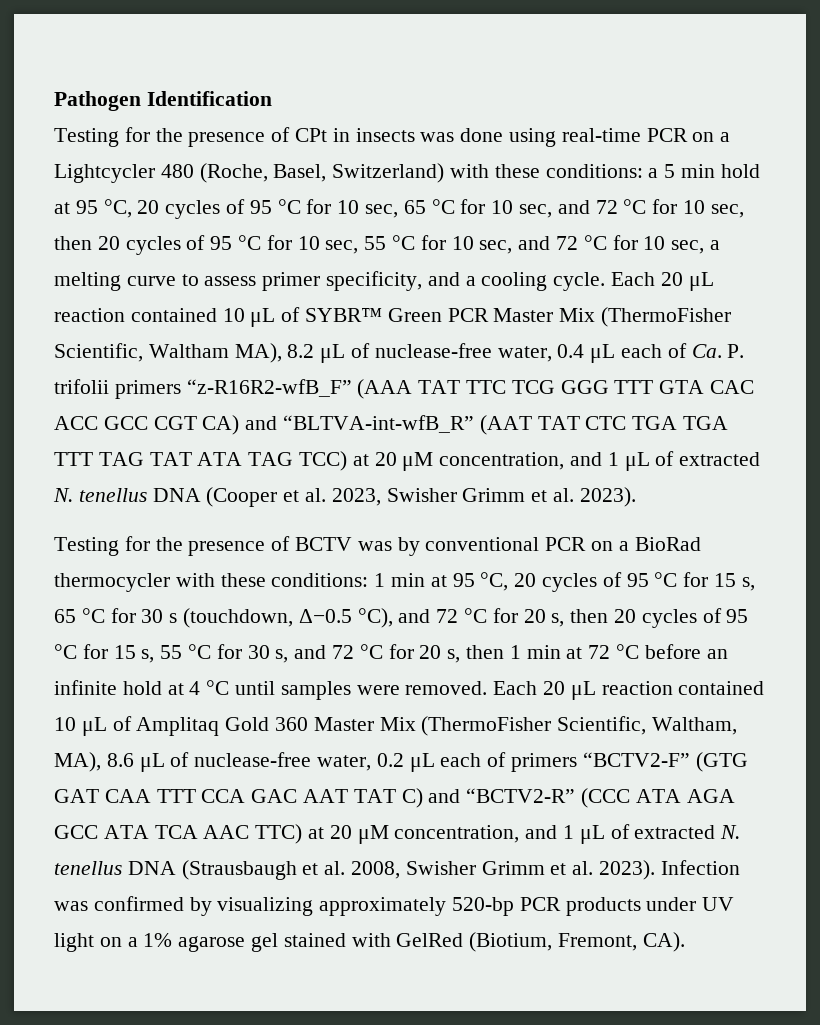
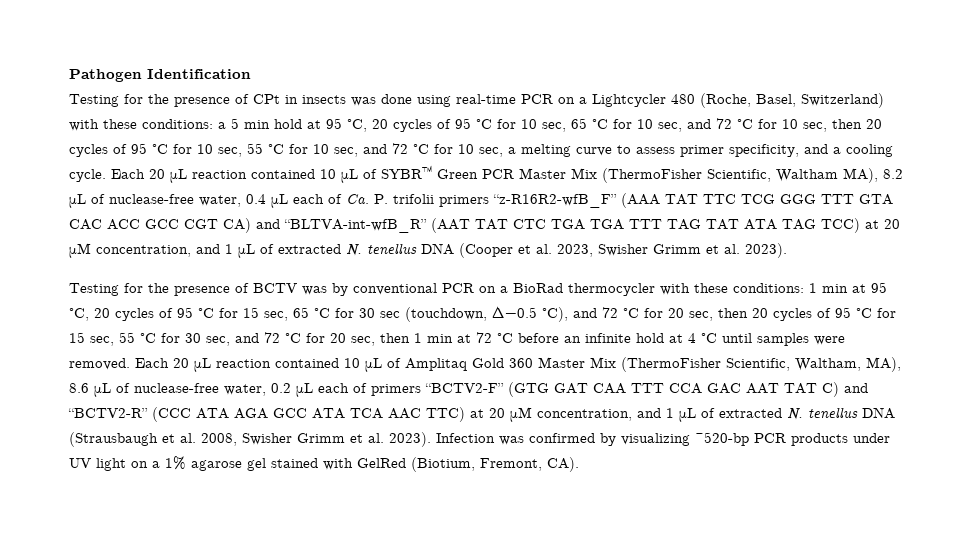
- 1 min at 95 °C, 20 cycles of 95 °C for 15 s, 65 °C for 30 s (touchdown, Δ−0.5 °C), and 72 °C for 20 s, then 20 cycles of 95 °C for 15 s, 55 °C for 30 s, and 72 °C for 20 s, then 1 min at 72 °C before an infinite hold at 4 °C until samples were removed.
+ 1 min at 95 °C, 20 cycles of 95 °C for 15 sec, 65 °C for 30 sec (touchdown, Δ−0.5 °C), and 72 °C for 20 sec, then 20 cycles of 95 °C for 15 sec, 55 °C for 30 sec, and 72 °C for 20 sec, then 1 min at 72 °C before an infinite hold at 4 °C until samples were removed.
- Infection was confirmed by visualizing approximately 520-bp PCR products under UV light on a 1% agarose gel stained with GelRed (Biotium, Fremont, CA).
+ Infection was confirmed by visualizing ~520-bp PCR products under UV light on a 1% agarose gel stained with GelRed (Biotium, Fremont, CA).

